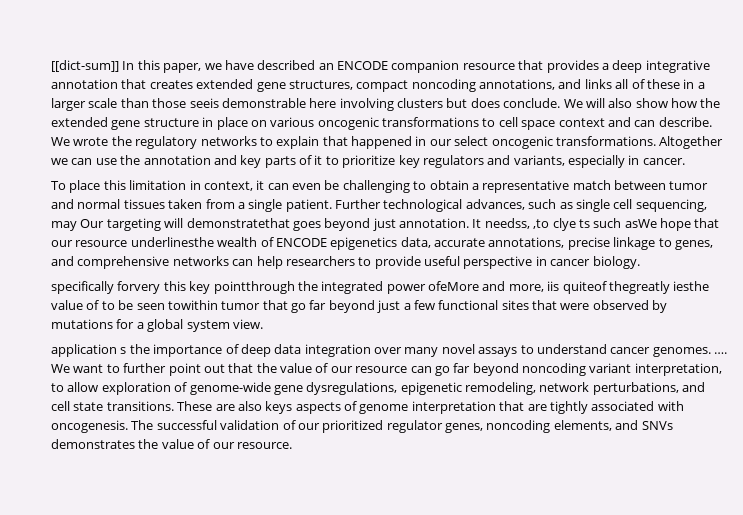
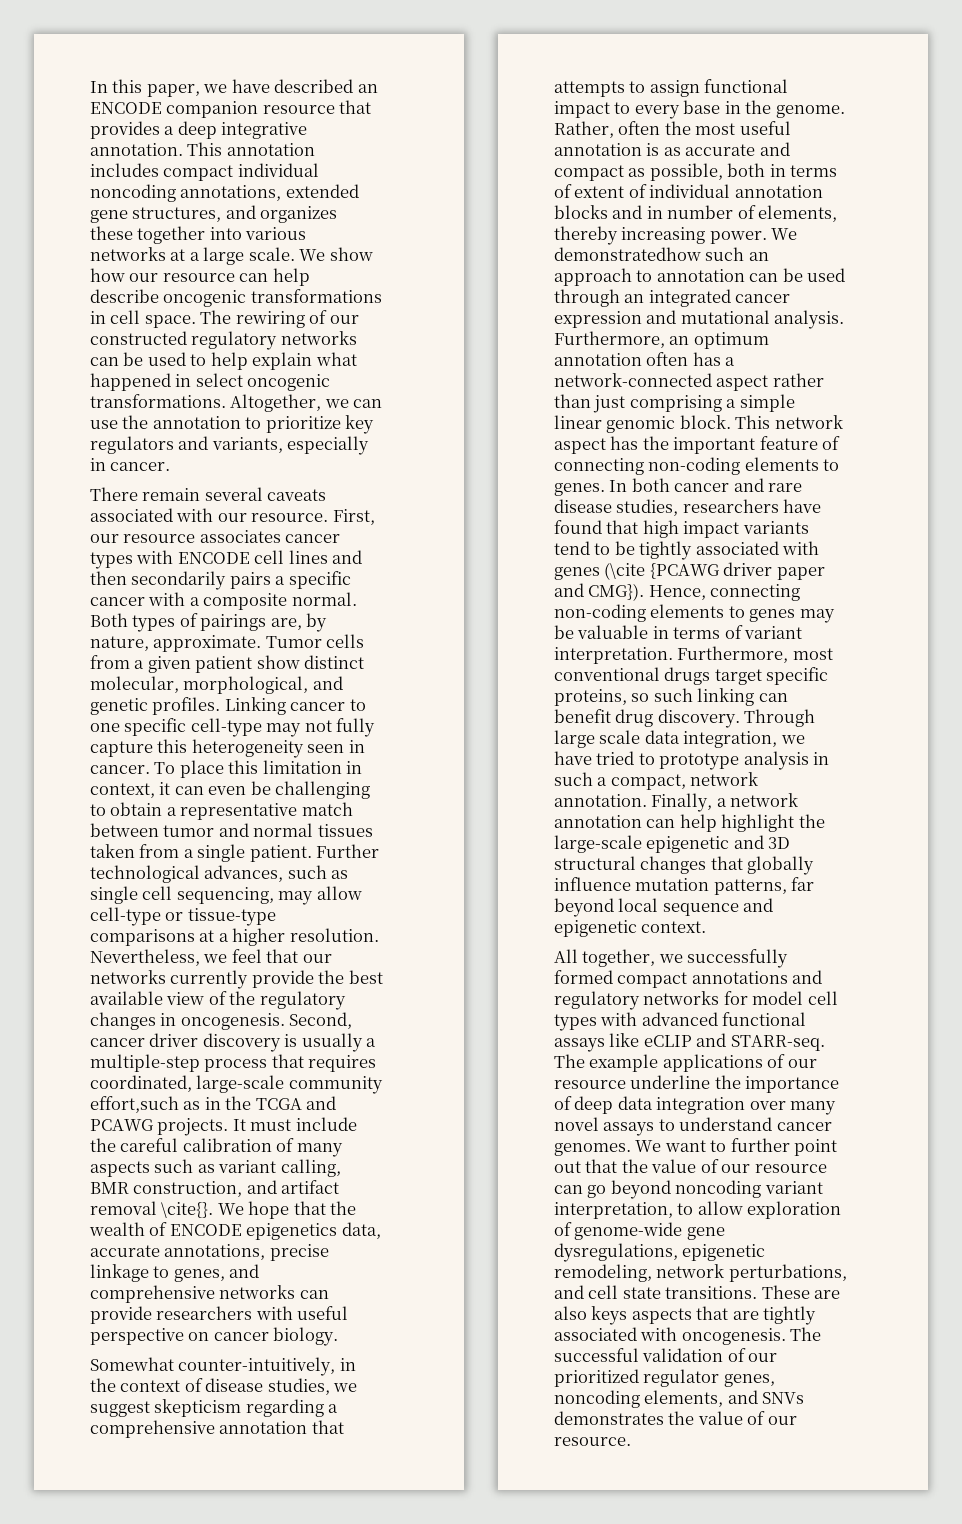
- [[dict-sum]] In this paper, we have described an ENCODE companion resource that provides a deep integrative annotation that creates extended gene structures, compact noncoding annotations, and links all of these in a larger scale than those seeis demonstrable here involving clusters but does conclude. We will also show how the extended gene structure in place on various oncogenic transformations to cell space context and can describe. We wrote the regulatory networks to explain that happened in our select oncogenic transformations.
+ In this paper, we have described an ENCODE companion resource that provides a deep integrative annotation. This annotation includes compact individual noncoding annotations, extended gene structures, and organizes these together into various networks at a large scale. We show how our resource can help describe oncogenic transformations in cell space. The rewiring of our constructed regulatory networks can be used to help explain what happened in select oncogenic transformations.
- Altogether we can use the annotation and key parts of it to prioritize key regulators and variants, especially in cancer.
+ Altogether, we can use the annotation to prioritize key regulators and variants, especially in cancer.
+ There remain several caveats associated with our resource. First, our resource associates cancer types with ENCODE cell lines and then secondarily pairs a specific cancer with a composite normal. Both types of pairings are, by nature, approximate. Tumor cells from a given patient show distinct molecular, morphological, and genetic profiles. Linking cancer to one specific cell-type may not fully capture this heterogeneity seen in cancer.
- Further technological advances, such as single cell sequencing, may Our targeting will demonstratethat goes beyond just annotation. It needss, ,to clye ts such asWe hope that our resource underlinesthe wealth of ENCODE epigenetics data, accurate annotations, precise linkage to genes, and comprehensive networks can help researchers to provide useful perspective in cancer biology.
+ Further technological advances, such as single cell sequencing, may allow cell-type or tissue-type comparisons at a higher resolution. Nevertheless, we feel that our networks currently provide the best available view of the regulatory changes in oncogenesis. Second, cancer driver discovery is usually a multiple-step process that requires coordinated, large-scale community effort,such as in the TCGA and PCAWG projects. It must include the careful calibration of many aspects such as variant calling, BMR construction, and artifact removal \cite{}. We hope that the wealth of ENCODE epigenetics data, accurate annotations, precise linkage to genes, and comprehensive networks can provide researchers with useful perspective on cancer biology.
- specifically forvery this key pointthrough the integrated power ofeMore and more, iis quiteof thegreatly iesthe value of to be seen towithin tumor that go far beyond just a few functional sites that were observed by mutations for a global system view.
- application s the importance of deep data integration over many novel assays to understand cancer genomes.
+ Somewhat counter-intuitively, in the context of disease studies, we suggest skepticism regarding a comprehensive annotation that attempts to assign functional impact to every base in the genome. Rather, often the most useful annotation is as accurate and compact as possible, both in terms of extent of individual annotation blocks and in number of elements, thereby increasing power. We demonstratedhow such an approach to annotation can be used through an integrated cancer expression and mutational analysis. Furthermore, an optimum annotation often has a network-connected aspect rather than just comprising a simple linear genomic block. This network aspect has the important feature of connecting non-coding elements to genes. In both cancer and rare disease studies, researchers have found that high impact variants tend to be tightly associated with genes (\cite {PCAWG driver paper and CMG}). Hence, connecting non-coding elements to genes may be valuable in terms of variant interpretation. Furthermore, most conventional drugs target specific proteins, so such linking can benefit drug discovery. Through large scale data integration, we have tried to prototype analysis in such a compact, network annotation. Finally, a network annotation can help highlight the large-scale epigenetic and 3D structural changes that globally influence mutation patterns, far beyond local sequence and epigenetic context.
+ All together, we successfully formed compact annotations and regulatory networks for model cell types with advanced functional assays like eCLIP and STARR-seq. The example applications of our resource underline the importance of deep data integration over many novel assays to understand cancer genomes.
- ….
- We want to further point out that the value of our resource can go far beyond noncoding variant interpretation, to allow exploration of genome-wide gene dysregulations, epigenetic remodeling, network perturbations, and cell state transitions.
+ We want to further point out that the value of our resource can go beyond noncoding variant interpretation, to allow exploration of genome-wide gene dysregulations, epigenetic remodeling, network perturbations, and cell state transitions.
- These are also keys aspects of genome interpretation that are tightly associated with oncogenesis.
+ These are also keys aspects that are tightly associated with oncogenesis.

